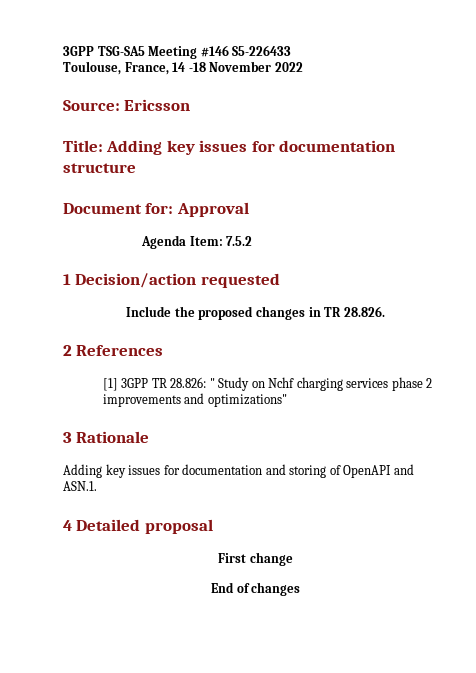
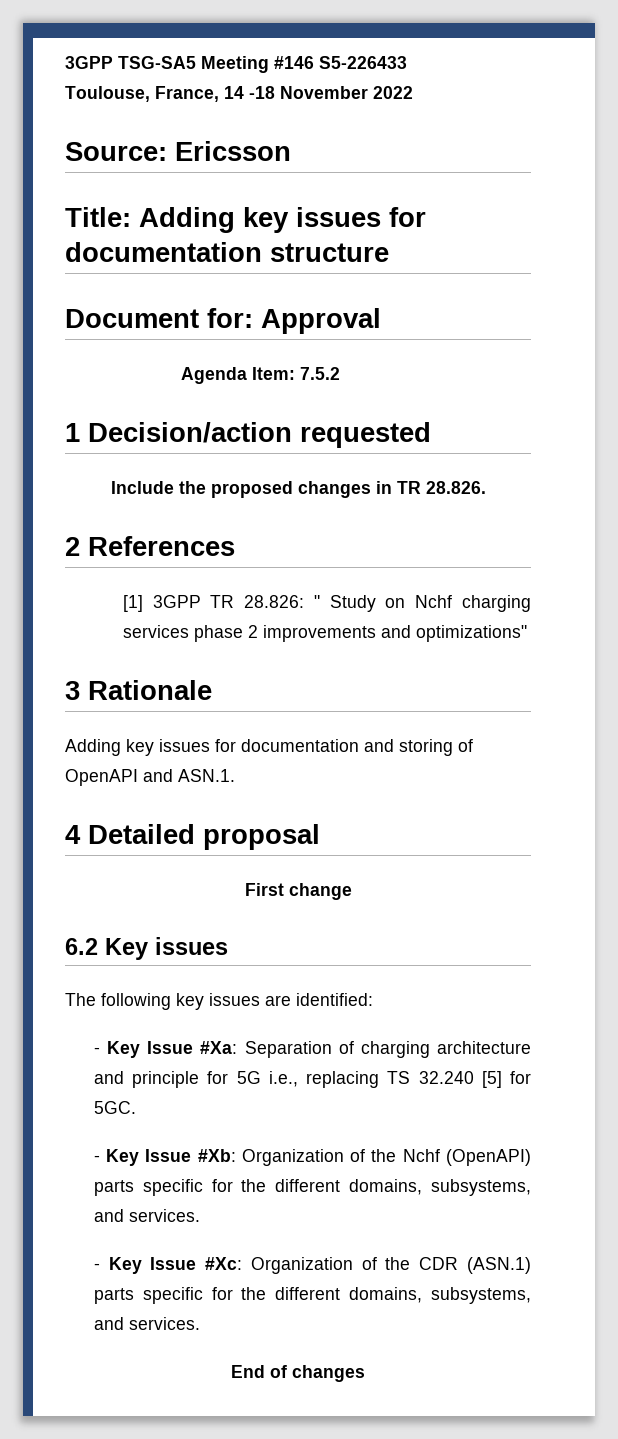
+ 6.2 Key issues
+ The following key issues are identified:
+ - Key Issue #Xa: Separation of charging architecture and principle for 5G i.e., replacing TS 32.240 [5] for 5GC.
+ - Key Issue #Xb: Organization of the Nchf (OpenAPI) parts specific for the different domains, subsystems, and services.
+ - Key Issue #Xc: Organization of the CDR (ASN.1) parts specific for the different domains, subsystems, and services.

